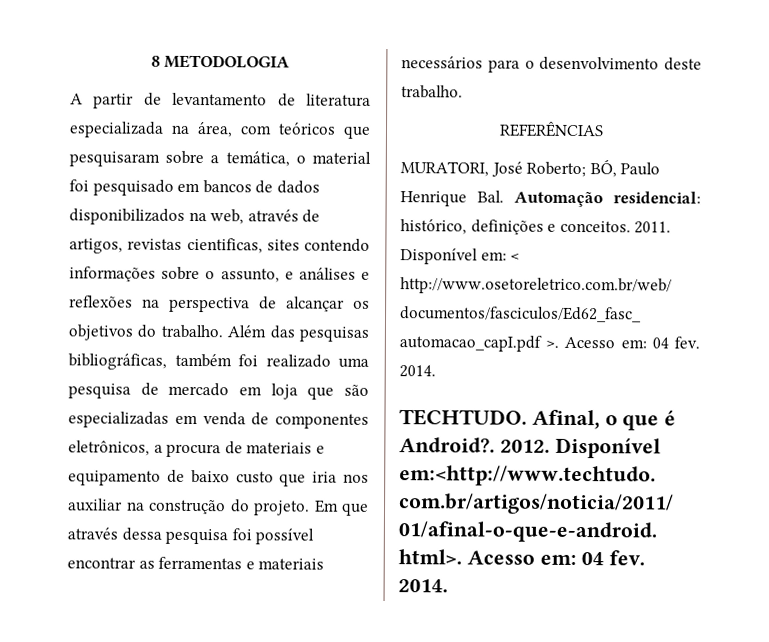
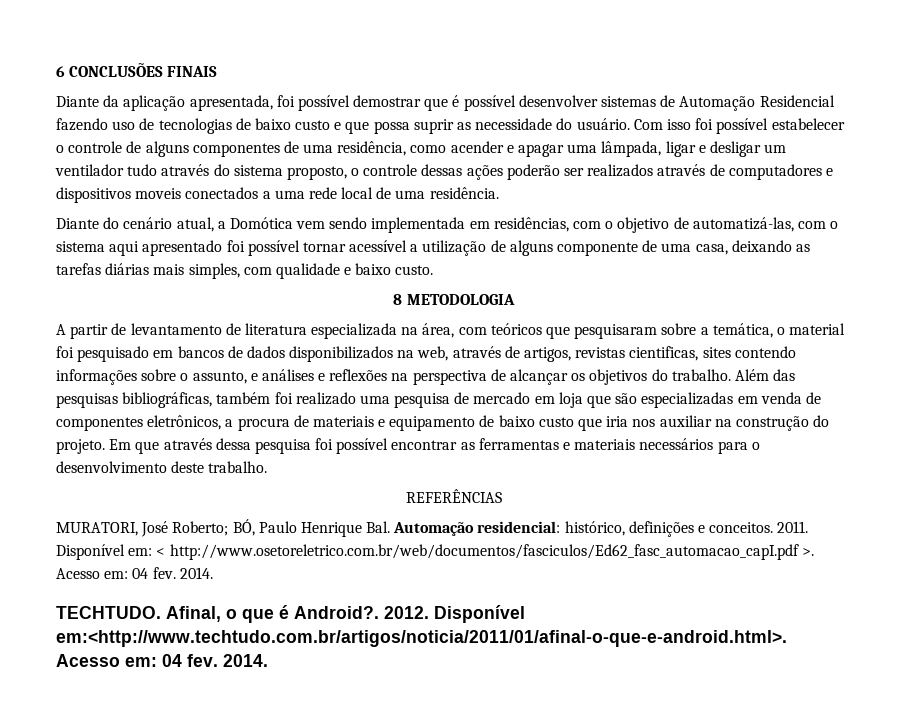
+ 6 CONCLUSÕES FINAIS
+ Diante da aplicação apresentada, foi possível demostrar que é possível desenvolver sistemas de Automação Residencial fazendo uso de tecnologias de baixo custo e que possa suprir as necessidade do usuário. Com isso foi possível estabelecer o controle de alguns componentes de uma residência, como acender e apagar uma lâmpada, ligar e desligar um ventilador tudo através do sistema proposto, o controle dessas ações poderão ser realizados através de computadores e dispositivos moveis conectados a uma rede local de uma residência.
+ Diante do cenário atual, a Domótica vem sendo implementada em residências, com o objetivo de automatizá-las, com o sistema aqui apresentado foi possível tornar acessível a utilização de alguns componente de uma casa, deixando as tarefas diárias mais simples, com qualidade e baixo custo.

